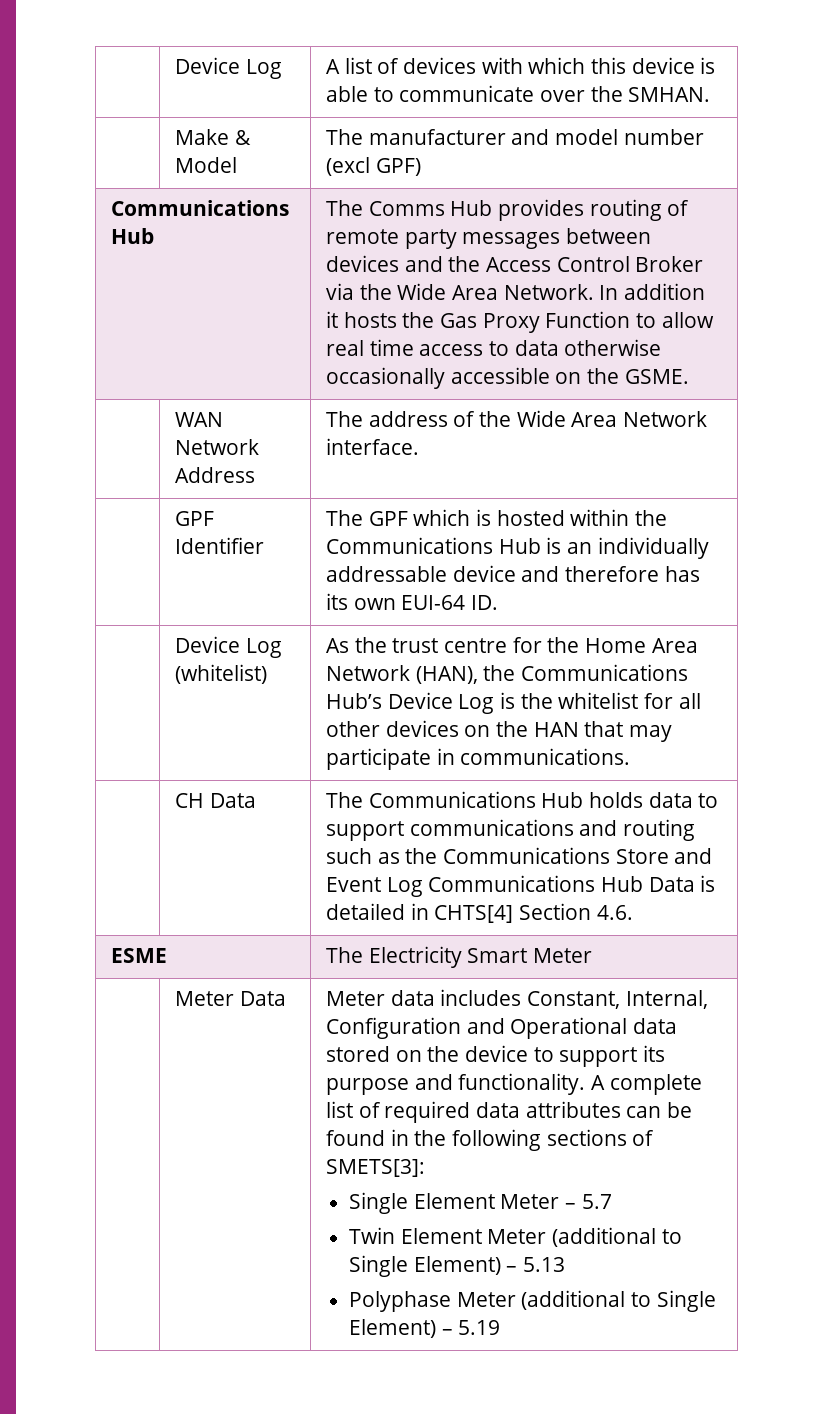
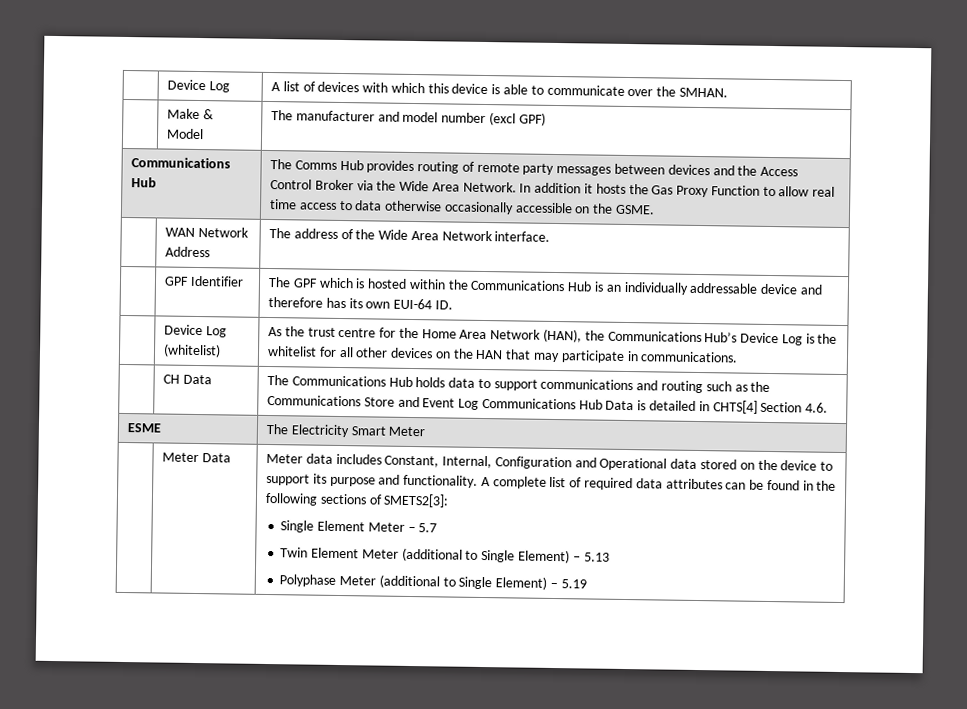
- A complete list of required data attributes can be found in the following sections of SMETS[3]:
+ A complete list of required data attributes can be found in the following sections of SMETS2[3]:

